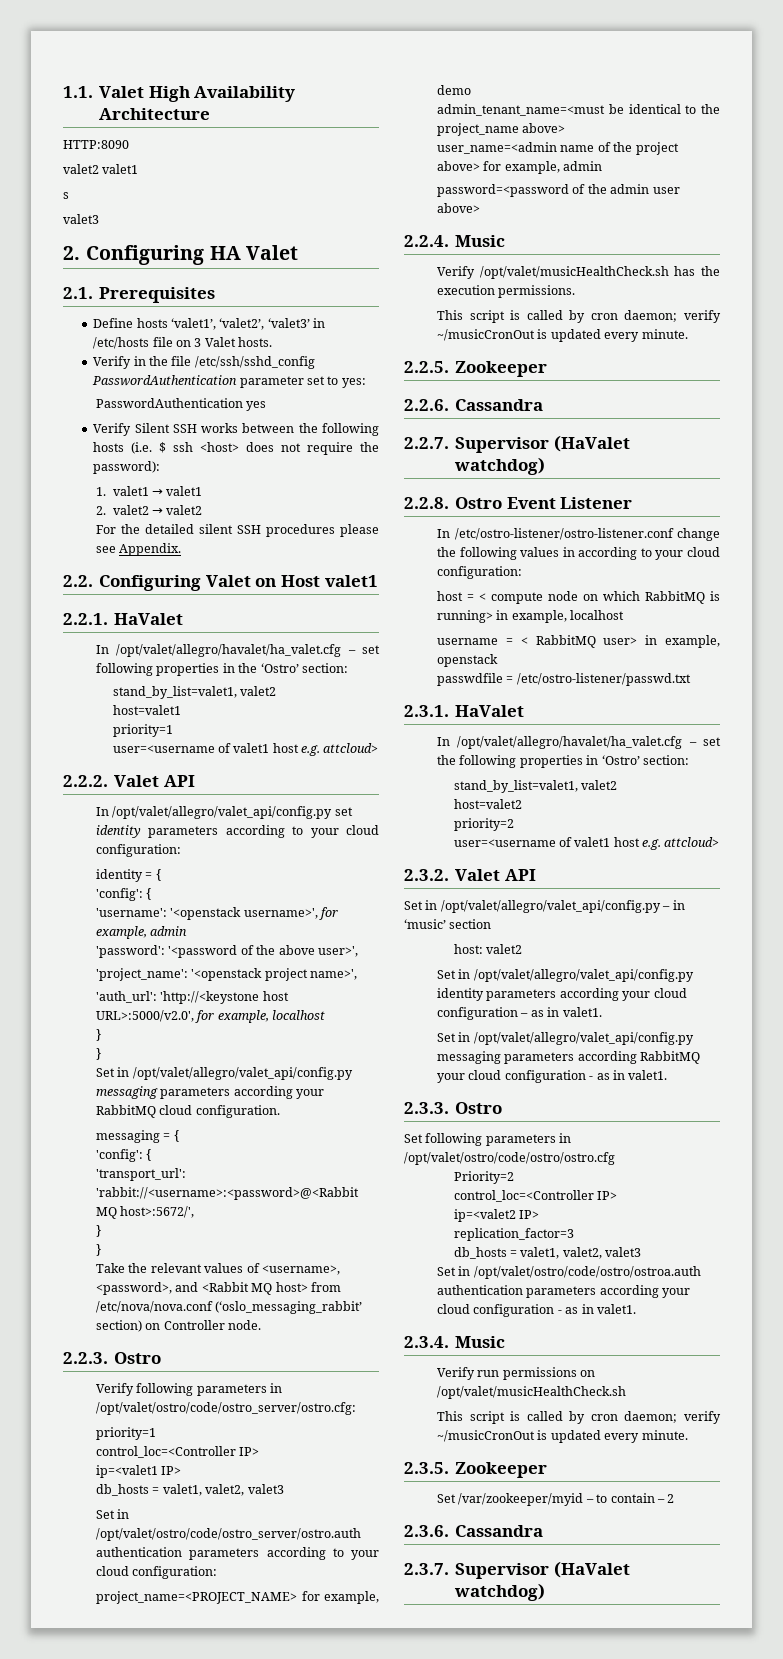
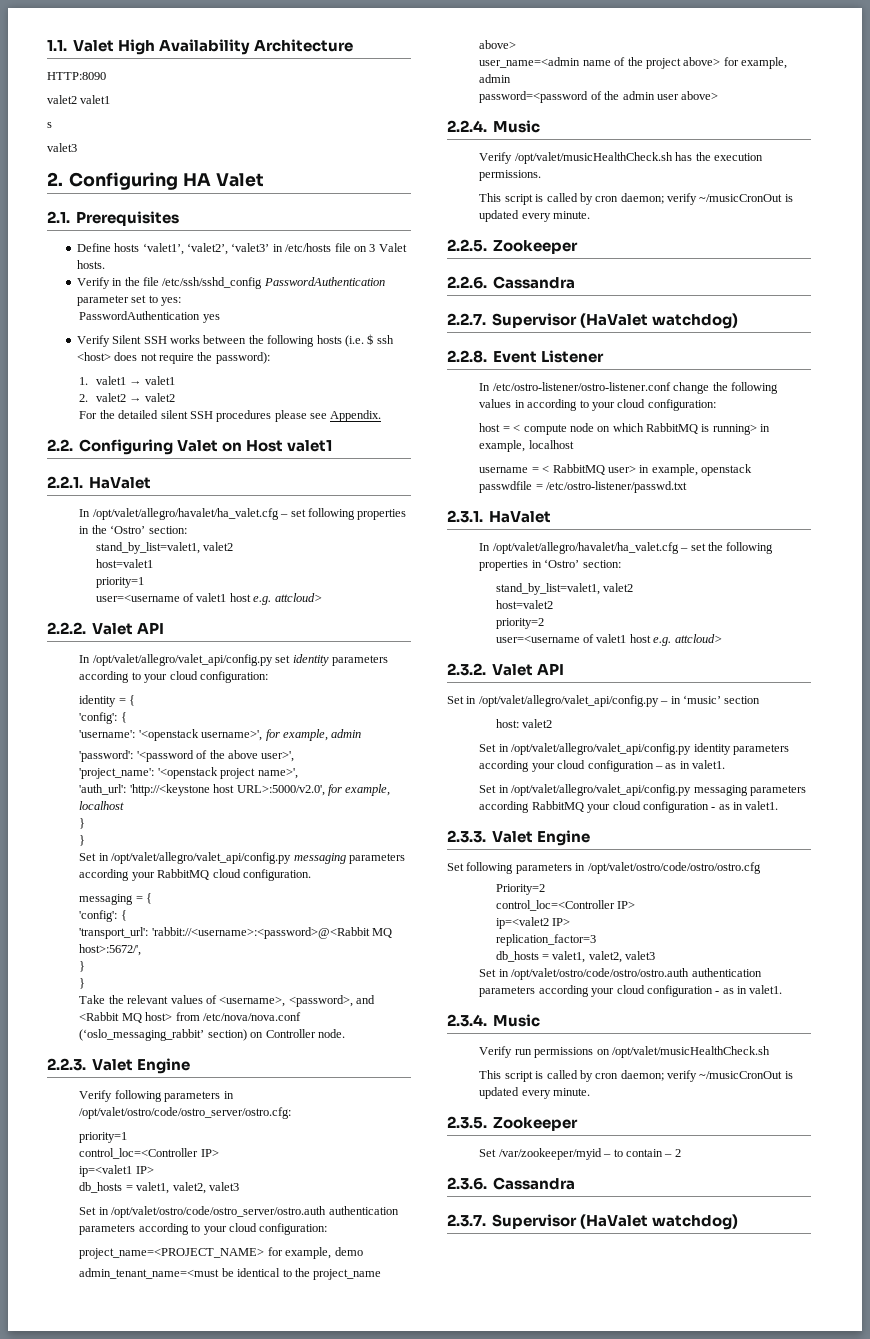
- 2.2.3. Ostro
+ 2.2.3. Valet Engine
- 2.2.8. Ostro Event Listener
+ 2.2.8. Event Listener
- 2.3.3. Ostro
+ 2.3.3. Valet Engine
- Set in /opt/valet/ostro/code/ostro/ostroa.auth authentication parameters according your cloud configuration - as in valet1.
+ Set in /opt/valet/ostro/code/ostro/ostro.auth authentication parameters according your cloud configuration - as in valet1.

